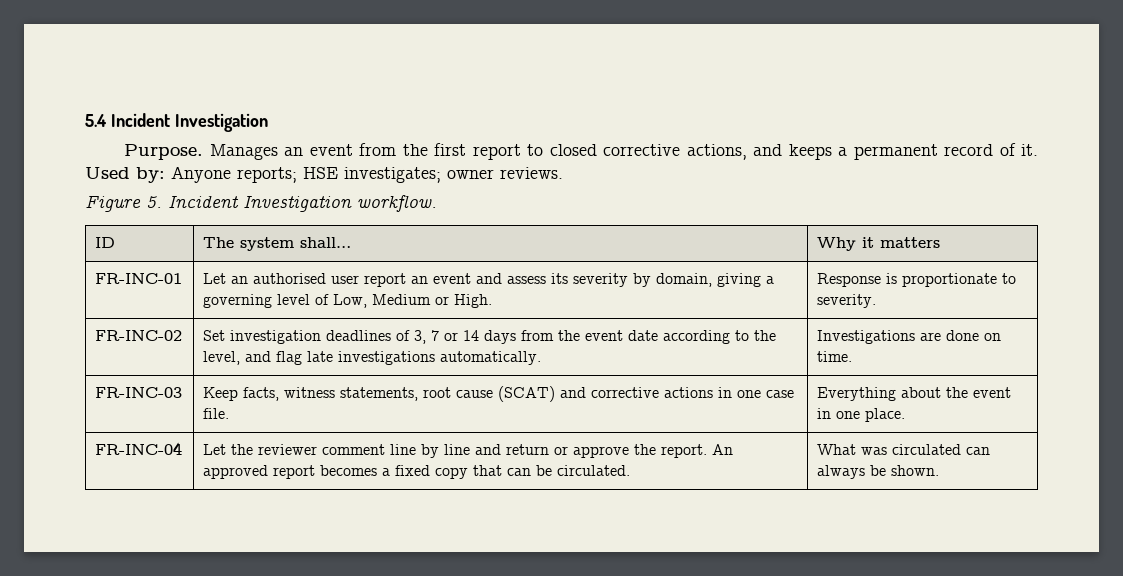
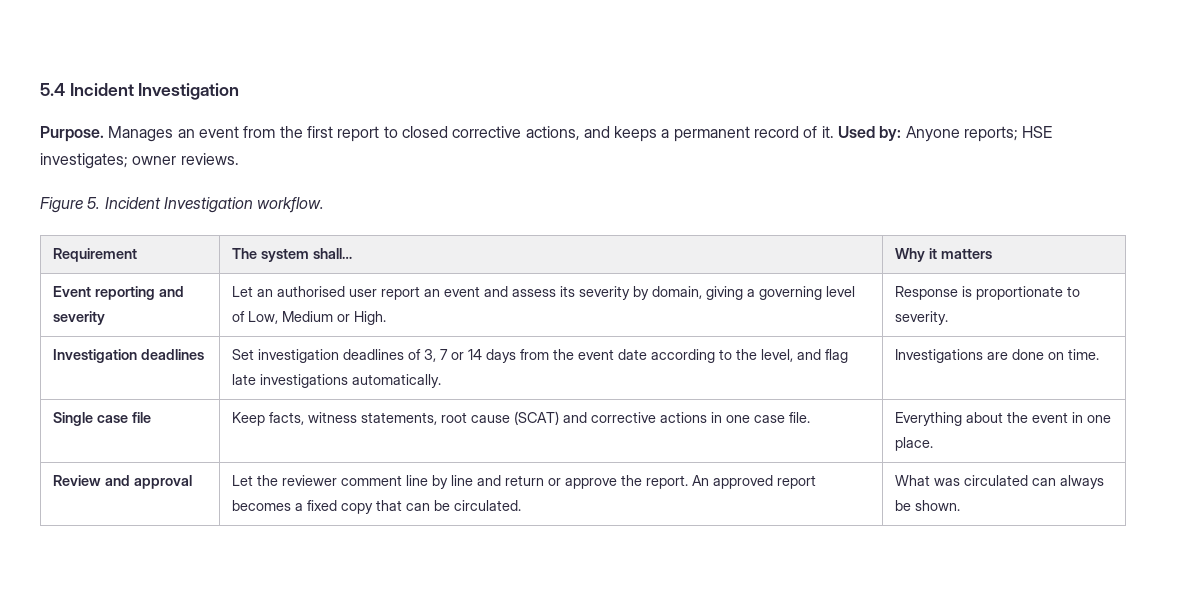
- ID | The system shall… | Why it matters
+ Requirement | The system shall… | Why it matters
- FR-INC-01 | Let an authorised user report an event and assess its severity by domain, giving a governing level of Low, Medium or High. | Response is proportionate to severity.
+ Event reporting and severity | Let an authorised user report an event and assess its severity by domain, giving a governing level of Low, Medium or High. | Response is proportionate to severity.
- FR-INC-02 | Set investigation deadlines of 3, 7 or 14 days from the event date according to the level, and flag late investigations automatically. | Investigations are done on time.
+ Investigation deadlines | Set investigation deadlines of 3, 7 or 14 days from the event date according to the level, and flag late investigations automatically. | Investigations are done on time.
- FR-INC-03 | Keep facts, witness statements, root cause (SCAT) and corrective actions in one case file. | Everything about the event in one place.
+ Single case file | Keep facts, witness statements, root cause (SCAT) and corrective actions in one case file. | Everything about the event in one place.
- FR-INC-04 | Let the reviewer comment line by line and return or approve the report. An approved report becomes a fixed copy that can be circulated. | What was circulated can always be shown.
+ Review and approval | Let the reviewer comment line by line and return or approve the report. An approved report becomes a fixed copy that can be circulated. | What was circulated can always be shown.

